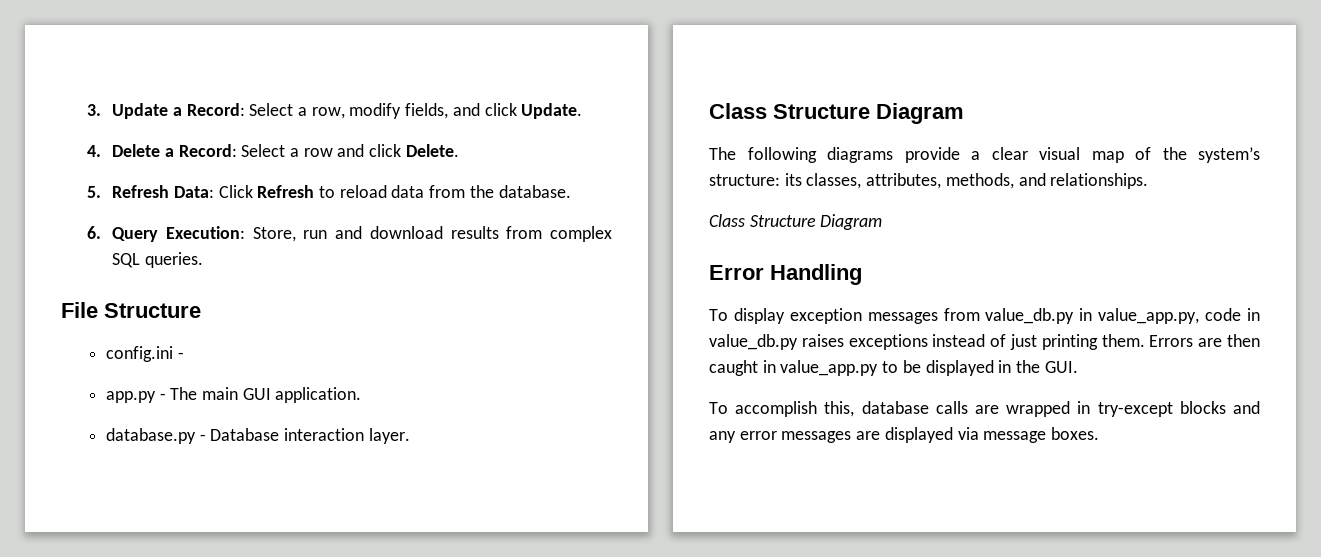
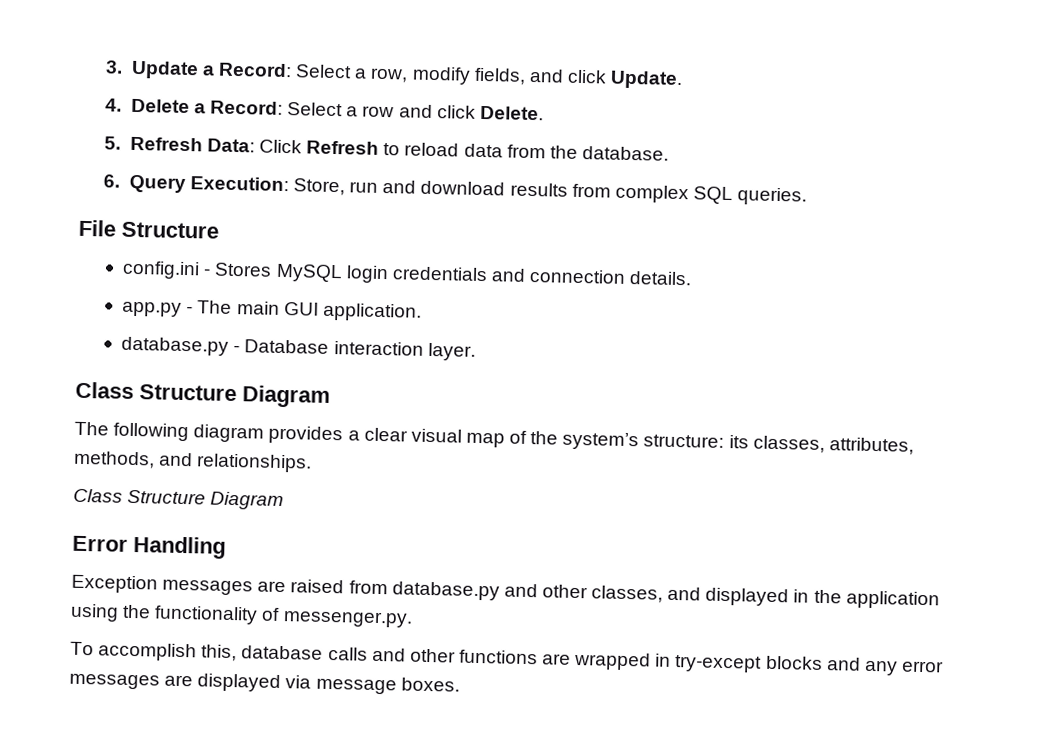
- config.ini -
+ config.ini - Stores MySQL login credentials and connection details.
- The following diagrams provide a clear visual map of the system’s structure: its classes, attributes, methods, and relationships.
+ The following diagram provides a clear visual map of the system’s structure: its classes, attributes, methods, and relationships.
- To display exception messages from value_db.py in value_app.py, code in value_db.py raises exceptions instead of just printing them. Errors are then caught in value_app.py to be displayed in the GUI.
+ Exception messages are raised from database.py and other classes, and displayed in the application using the functionality of messenger.py.
- To accomplish this, database calls are wrapped in try-except blocks and any error messages are displayed via message boxes.
+ To accomplish this, database calls and other functions are wrapped in try-except blocks and any error messages are displayed via message boxes.

